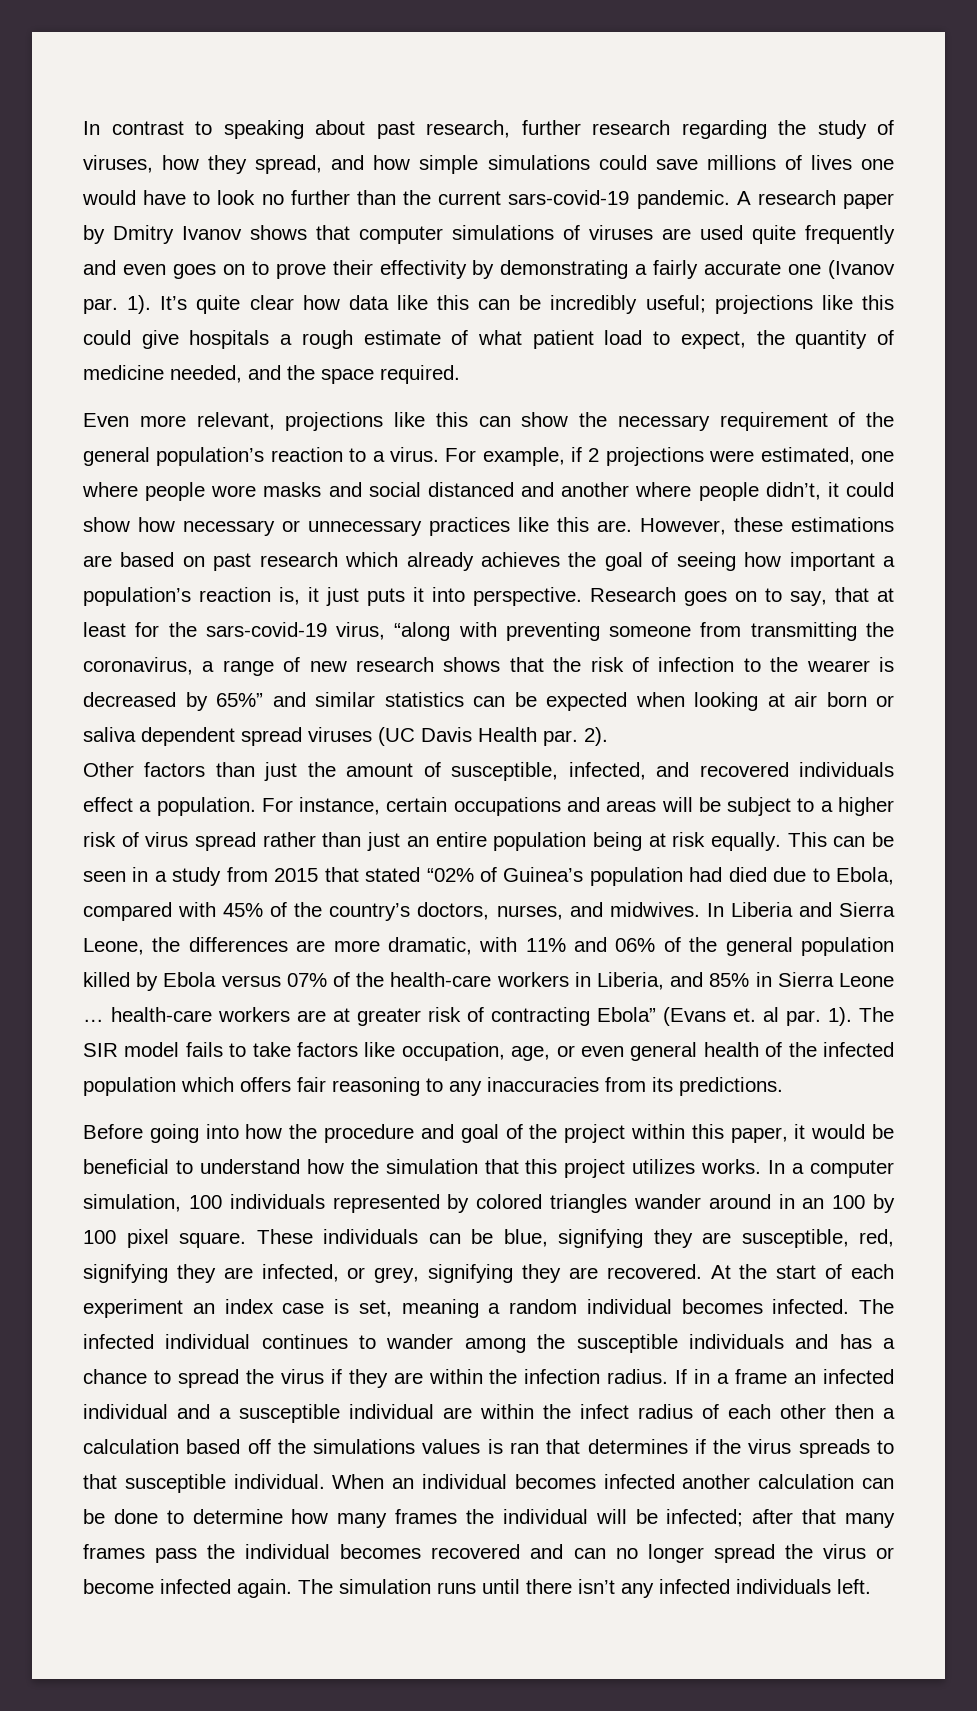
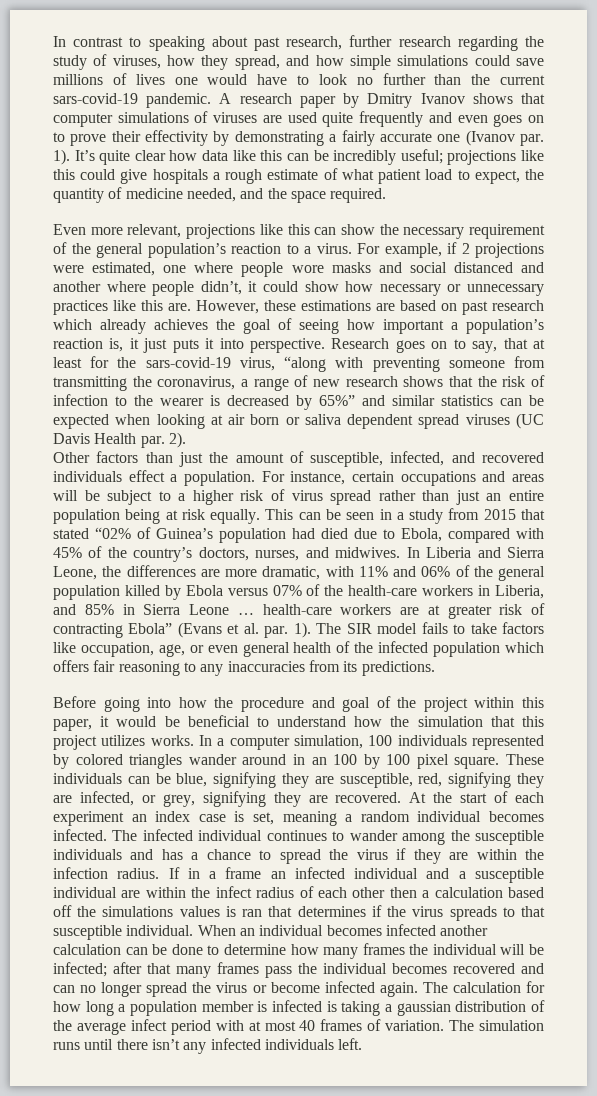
- In Liberia and Sierra Leone, the differences are more dramatic, with 11% and 06% of the general population killed by Ebola versus 07% of the health-care workers in Liberia, and 85% in Sierra Leone … health-care workers are at greater risk of contracting Ebola” (Evans et. al par.
+ In Liberia and Sierra Leone, the differences are more dramatic, with 11% and 06% of the general population killed by Ebola versus 07% of the health-care workers in Liberia, and 85% in Sierra Leone … health-care workers are at greater risk of contracting Ebola” (Evans et al. par.
- The simulation runs until there isn’t any infected individuals left.
+ The calculation for how long a population member is infected is taking a gaussian distribution of the average infect period with at most 40 frames of variation. The simulation runs until there isn’t any infected individuals left.

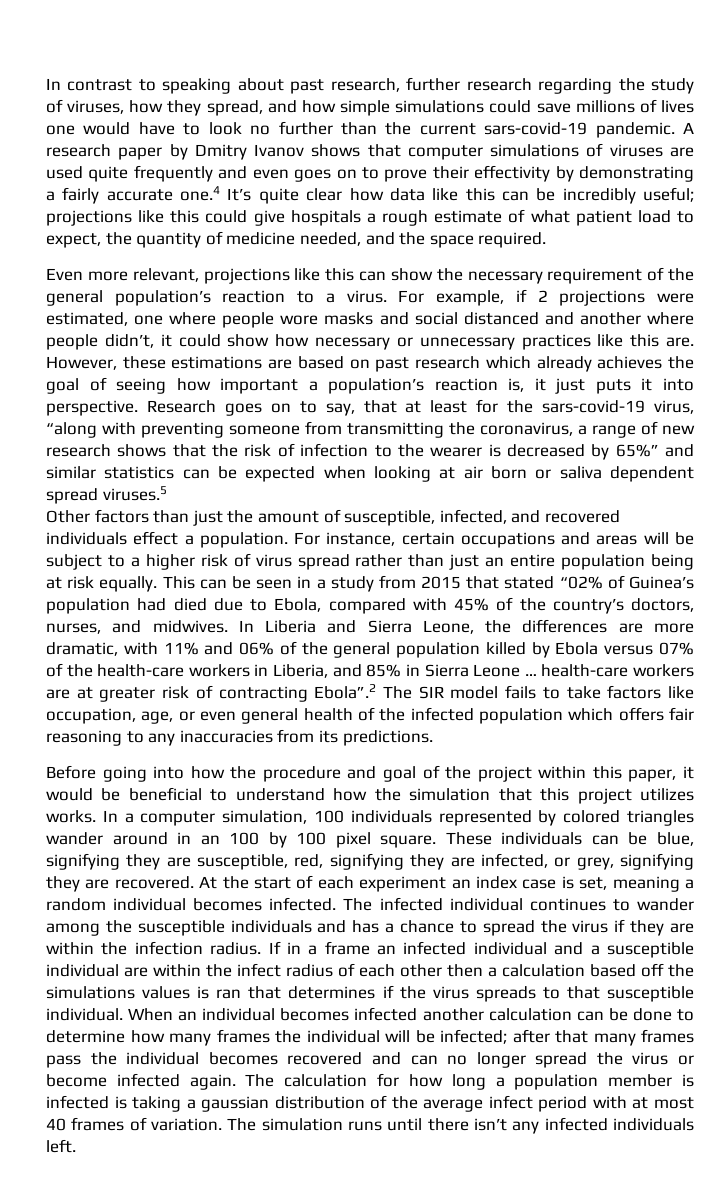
- A research paper by Dmitry Ivanov shows that computer simulations of viruses are used quite frequently and even goes on to prove their effectivity by demonstrating a fairly accurate one (Ivanov par. 1). It’s quite clear how data like this can be incredibly useful;
+ A research paper by Dmitry Ivanov shows that computer simulations of viruses are used quite frequently and even goes on to prove their effectivity by demonstrating a fairly accurate one.4 It’s quite clear how data like this can be incredibly useful;
- Research goes on to say, that at least for the sars-covid-19 virus, “along with preventing someone from transmitting the coronavirus, a range of new research shows that the risk of infection to the wearer is decreased by 65%” and similar statistics can be expected when looking at air born or saliva dependent spread viruses (UC Davis Health par. 2).
+ Research goes on to say, that at least for the sars-covid-19 virus, “along with preventing someone from transmitting the coronavirus, a range of new research shows that the risk of infection to the wearer is decreased by 65%” and similar statistics can be expected when looking at air born or saliva dependent spread viruses.5
- In Liberia and Sierra Leone, the differences are more dramatic, with 11% and 06% of the general population killed by Ebola versus 07% of the health-care workers in Liberia, and 85% in Sierra Leone … health-care workers are at greater risk of contracting Ebola” (Evans et al. par. 1). The SIR model fails to take factors like occupation, age, or even general health of the infected population which offers fair reasoning to any inaccuracies from its predictions.
+ In Liberia and Sierra Leone, the differences are more dramatic, with 11% and 06% of the general population killed by Ebola versus 07% of the health-care workers in Liberia, and 85% in Sierra Leone … health-care workers are at greater risk of contracting Ebola”.2 The SIR model fails to take factors like occupation, age, or even general health of the infected population which offers fair reasoning to any inaccuracies from its predictions.

